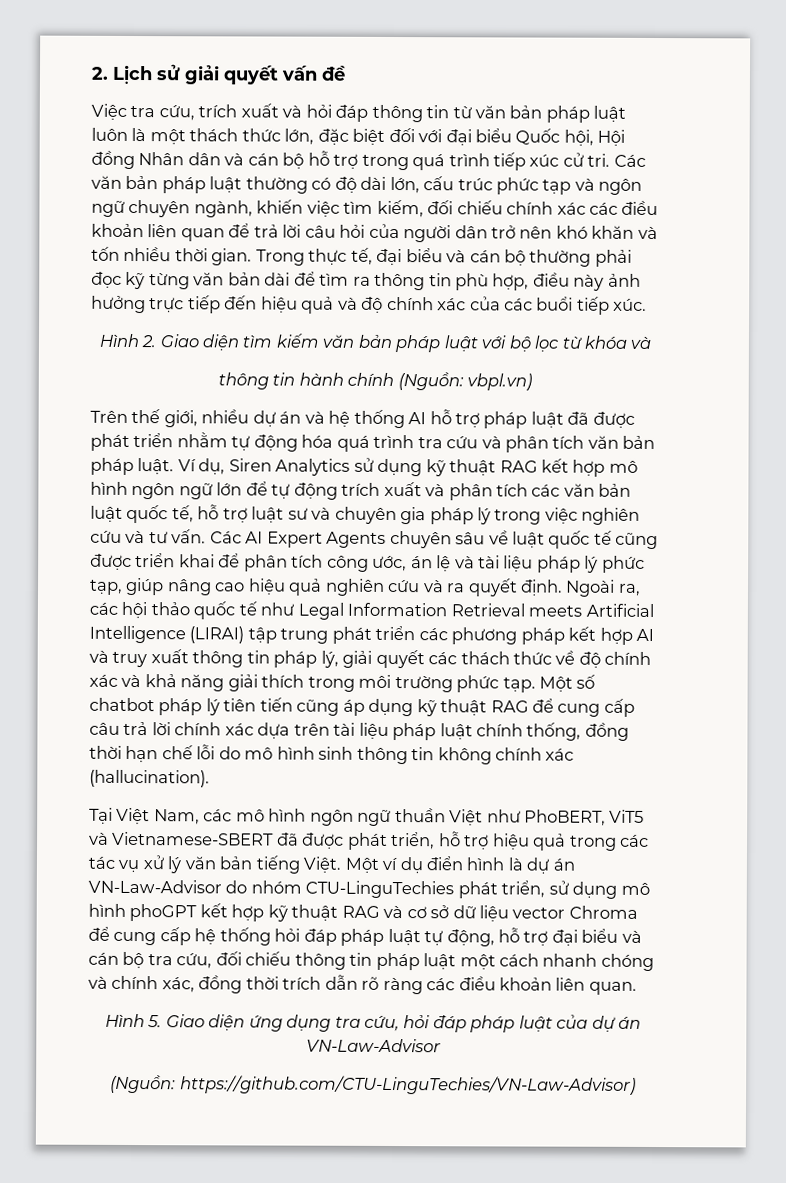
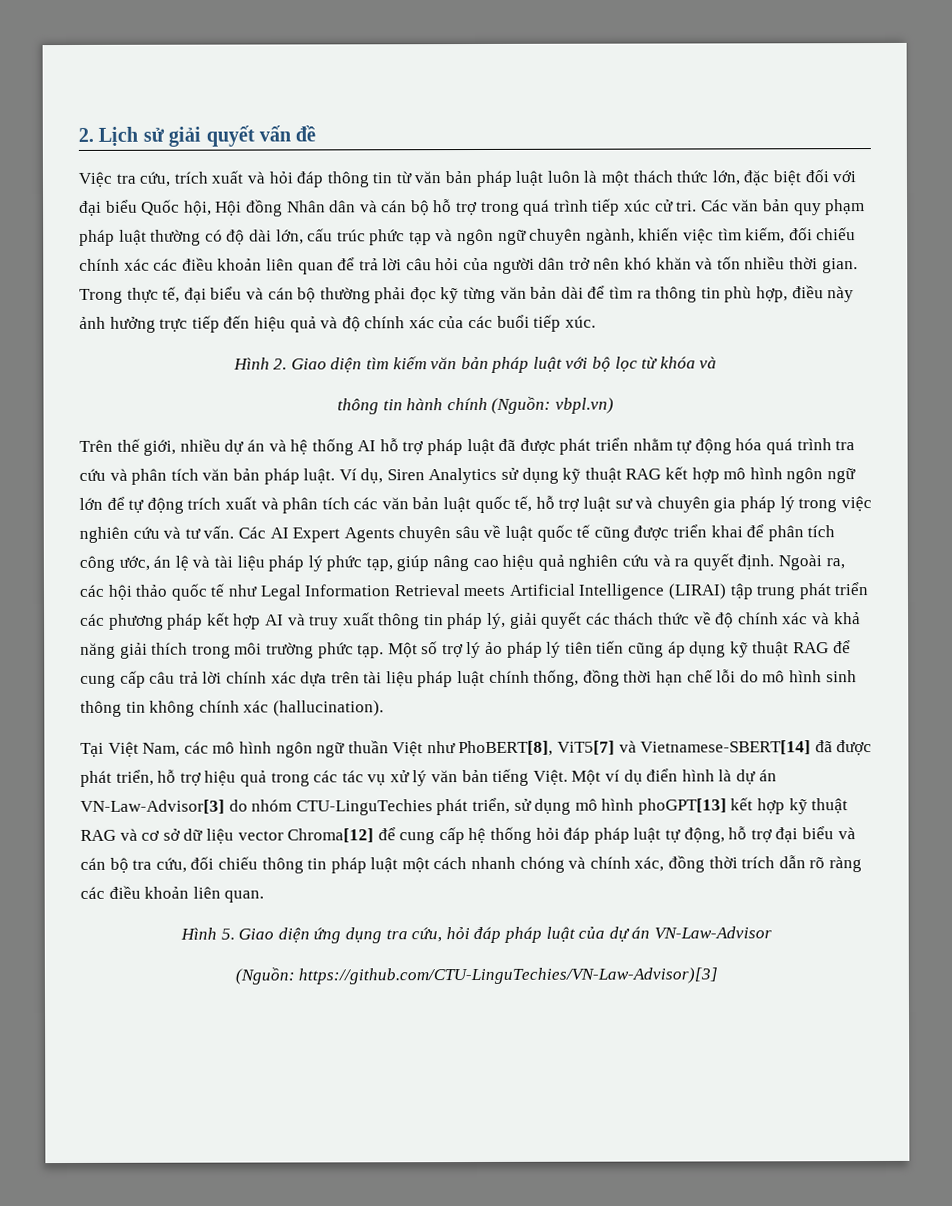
- Các văn bản pháp luật thường có độ dài lớn, cấu trúc phức tạp và ngôn ngữ chuyên ngành, khiến việc tìm kiếm, đối chiếu chính xác các điều khoản liên quan để trả lời câu hỏi của người dân trở nên khó khăn và tốn nhiều thời gian.
+ Các văn bản quy phạm pháp luật thường có độ dài lớn, cấu trúc phức tạp và ngôn ngữ chuyên ngành, khiến việc tìm kiếm, đối chiếu chính xác các điều khoản liên quan để trả lời câu hỏi của người dân trở nên khó khăn và tốn nhiều thời gian.
- Một số chatbot pháp lý tiên tiến cũng áp dụng kỹ thuật RAG để cung cấp câu trả lời chính xác dựa trên tài liệu pháp luật chính thống, đồng thời hạn chế lỗi do mô hình sinh thông tin không chính xác (hallucination).
+ Một số trợ lý ảo pháp lý tiên tiến cũng áp dụng kỹ thuật RAG để cung cấp câu trả lời chính xác dựa trên tài liệu pháp luật chính thống, đồng thời hạn chế lỗi do mô hình sinh thông tin không chính xác (hallucination).
- Tại Việt Nam, các mô hình ngôn ngữ thuần Việt như PhoBERT, ViT5 và Vietnamese-SBERT đã được phát triển, hỗ trợ hiệu quả trong các tác vụ xử lý văn bản tiếng Việt.
+ Tại Việt Nam, các mô hình ngôn ngữ thuần Việt như PhoBERT[8], ViT5[7] và Vietnamese-SBERT[14] đã được phát triển, hỗ trợ hiệu quả trong các tác vụ xử lý văn bản tiếng Việt.
- Một ví dụ điển hình là dự án VN-Law-Advisor do nhóm CTU-LinguTechies phát triển, sử dụng mô hình phoGPT kết hợp kỹ thuật RAG và cơ sở dữ liệu vector Chroma để cung cấp hệ thống hỏi đáp pháp luật tự động, hỗ trợ đại biểu và cán bộ tra cứu, đối chiếu thông tin pháp luật một cách nhanh chóng và chính xác, đồng thời trích dẫn rõ ràng các điều khoản liên quan.
+ Một ví dụ điển hình là dự án VN-Law-Advisor[3] do nhóm CTU-LinguTechies phát triển, sử dụng mô hình phoGPT[13] kết hợp kỹ thuật RAG và cơ sở dữ liệu vector Chroma[12] để cung cấp hệ thống hỏi đáp pháp luật tự động, hỗ trợ đại biểu và cán bộ tra cứu, đối chiếu thông tin pháp luật một cách nhanh chóng và chính xác, đồng thời trích dẫn rõ ràng các điều khoản liên quan.
- (Nguồn: https://github.com/CTU-LinguTechies/VN-Law-Advisor)
+ (Nguồn: https://github.com/CTU-LinguTechies/VN-Law-Advisor)[3]

